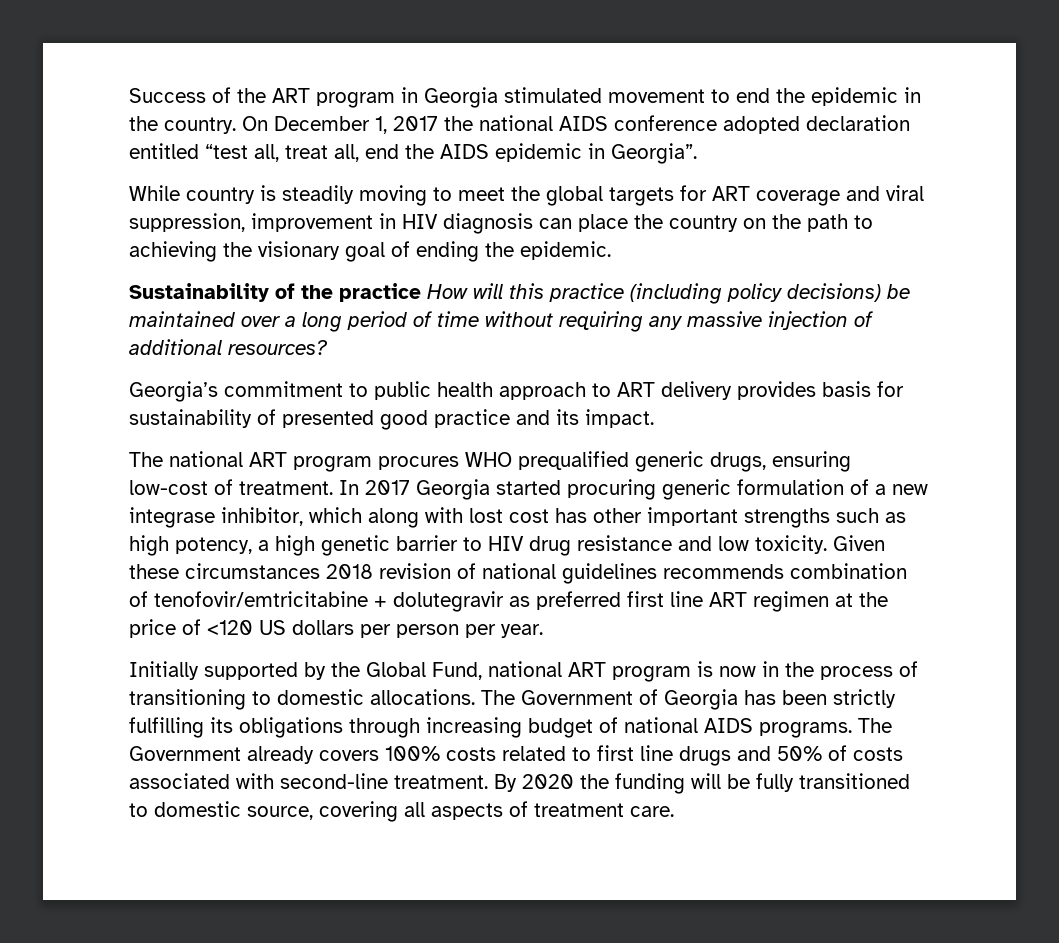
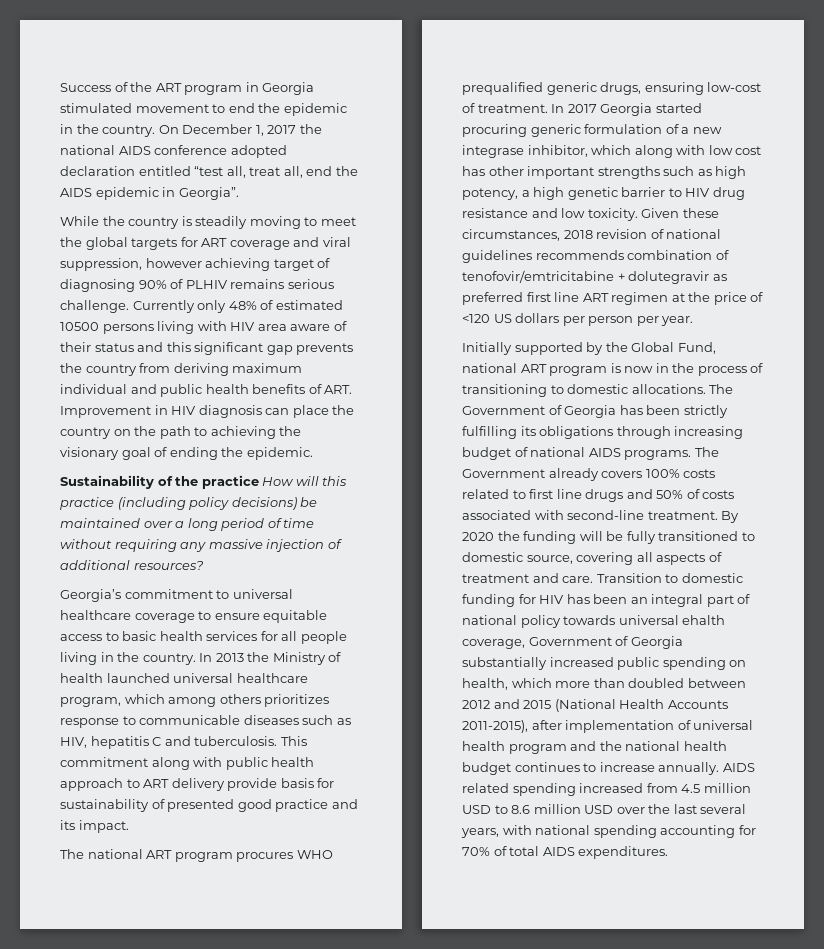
- While country is steadily moving to meet the global targets for ART coverage and viral suppression, improvement in HIV diagnosis can place the country on the path to achieving the visionary goal of ending the epidemic.
+ While the country is steadily moving to meet the global targets for ART coverage and viral suppression, however achieving target of diagnosing 90% of PLHIV remains serious challenge. Currently only 48% of estimated 10500 persons living with HIV area aware of their status and this significant gap prevents the country from deriving maximum individual and public health benefits of ART. Improvement in HIV diagnosis can place the country on the path to achieving the visionary goal of ending the epidemic.
- Georgia’s commitment to public health approach to ART delivery provides basis for sustainability of presented good practice and its impact.
+ Georgia’s commitment to universal healthcare coverage to ensure equitable access to basic health services for all people living in the country. In 2013 the Ministry of health launched universal healthcare program, which among others prioritizes response to communicable diseases such as HIV, hepatitis C and tuberculosis. This commitment along with public health approach to ART delivery provide basis for sustainability of presented good practice and its impact.
- In 2017 Georgia started procuring generic formulation of a new integrase inhibitor, which along with lost cost has other important strengths such as high potency, a high genetic barrier to HIV drug resistance and low toxicity.
+ In 2017 Georgia started procuring generic formulation of a new integrase inhibitor, which along with low cost has other important strengths such as high potency, a high genetic barrier to HIV drug resistance and low toxicity.
- Given these circumstances 2018 revision of national guidelines recommends combination of tenofovir/emtricitabine + dolutegravir as preferred first line ART regimen at the price of <120 US dollars per person per year.
+ Given these circumstances, 2018 revision of national guidelines recommends combination of tenofovir/emtricitabine + dolutegravir as preferred first line ART regimen at the price of <120 US dollars per person per year.
- By 2020 the funding will be fully transitioned to domestic source, covering all aspects of treatment care.
+ By 2020 the funding will be fully transitioned to domestic source, covering all aspects of treatment and care. Transition to domestic funding for HIV has been an integral part of national policy towards universal ehalth coverage, Government of Georgia substantially increased public spending on health, which more than doubled between 2012 and 2015 (National Health Accounts 2011-2015), after implementation of universal health program and the national health budget continues to increase annually. AIDS related spending increased from 4.5 million USD to 8.6 million USD over the last several years, with national spending accounting for 70% of total AIDS expenditures.

